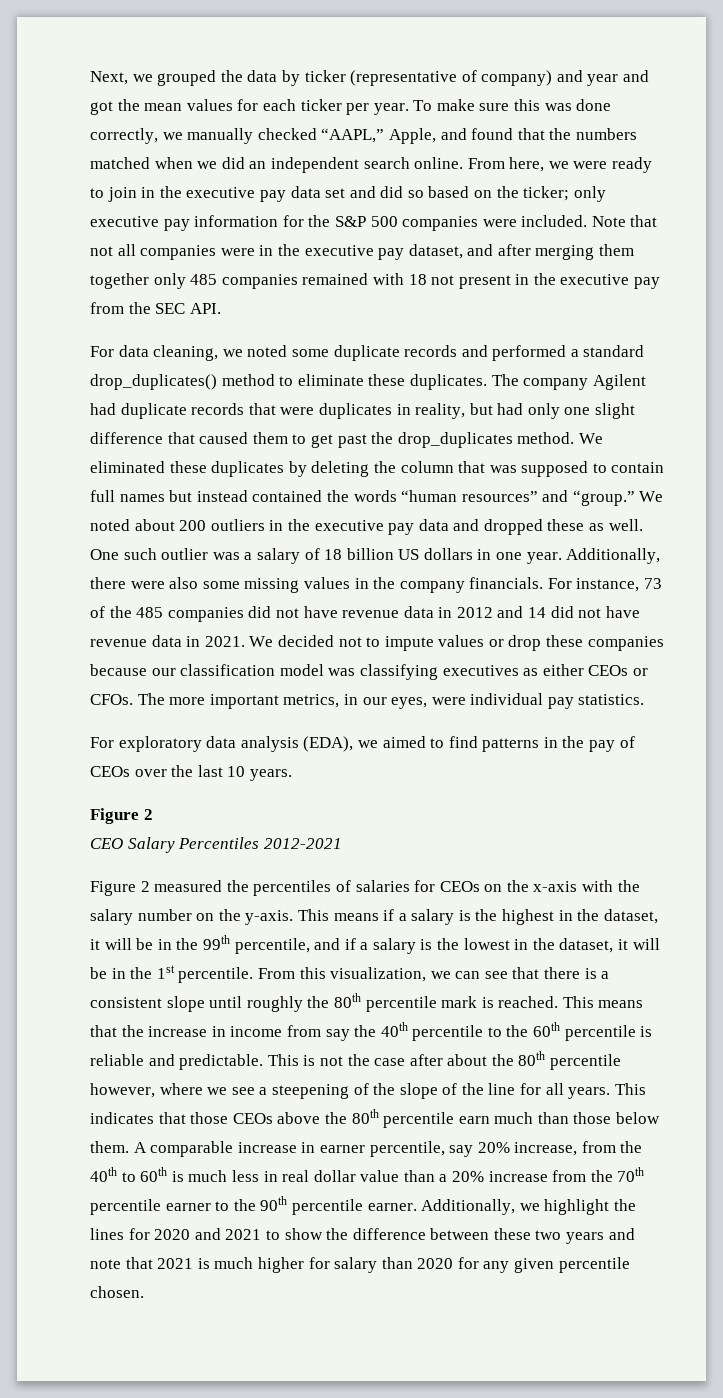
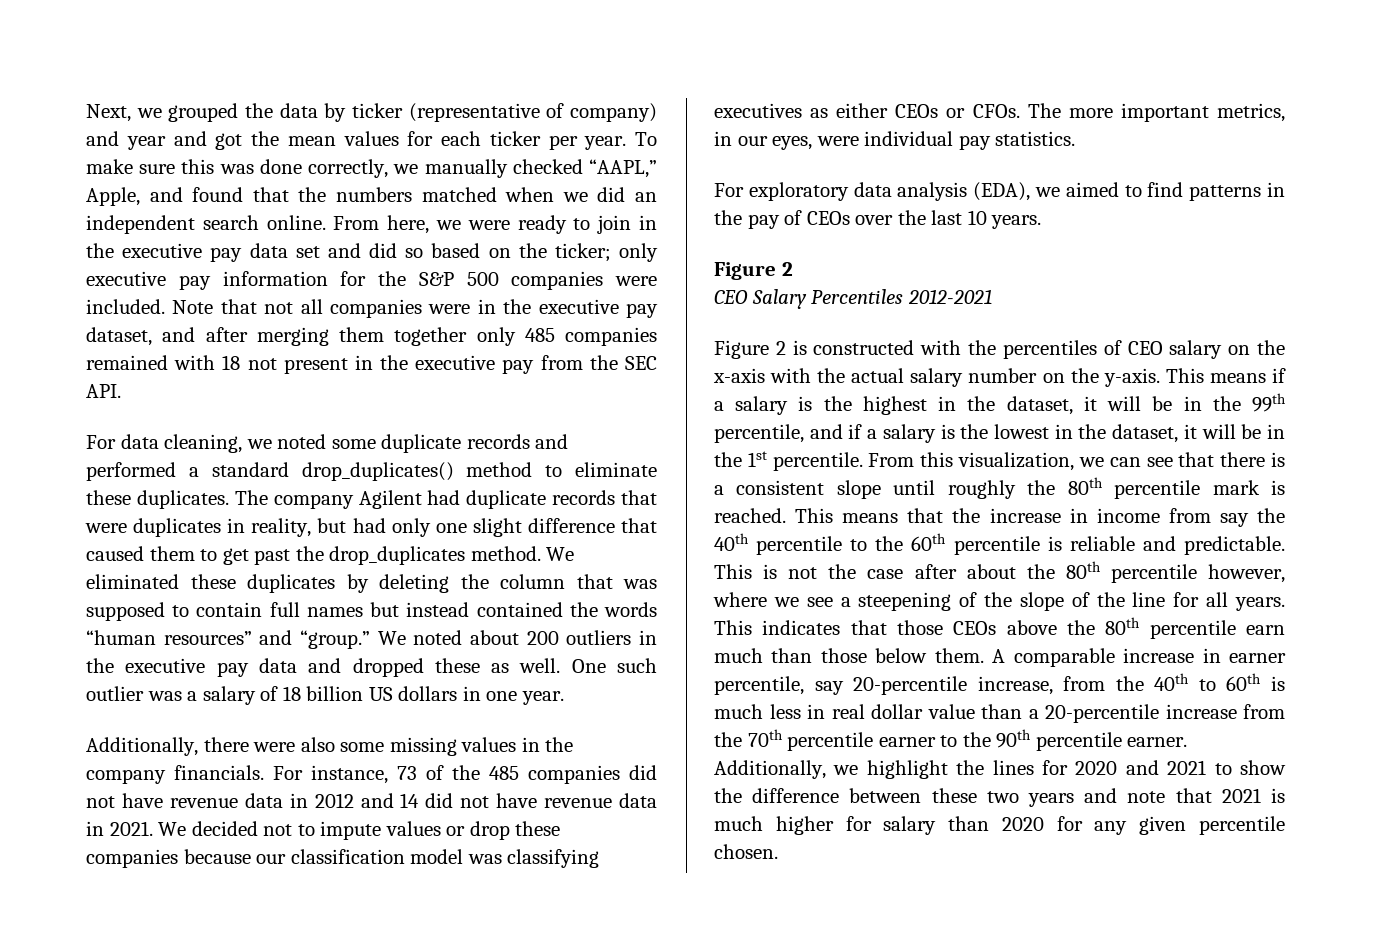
- One such outlier was a salary of 18 billion US dollars in one year. Additionally, there were also some missing values in the company financials.
+ One such outlier was a salary of 18 billion US dollars in one year.
+ Additionally, there were also some missing values in the company financials.
- Figure 2 measured the percentiles of salaries for CEOs on the x-axis with the salary number on the y-axis.
+ Figure 2 is constructed with the percentiles of CEO salary on the x-axis with the actual salary number on the y-axis.
- A comparable increase in earner percentile, say 20% increase, from the 40th to 60th is much less in real dollar value than a 20% increase from the 70th percentile earner to the 90th percentile earner.
+ A comparable increase in earner percentile, say 20-percentile increase, from the 40th to 60th is much less in real dollar value than a 20-percentile increase from the 70th percentile earner to the 90th percentile earner.

